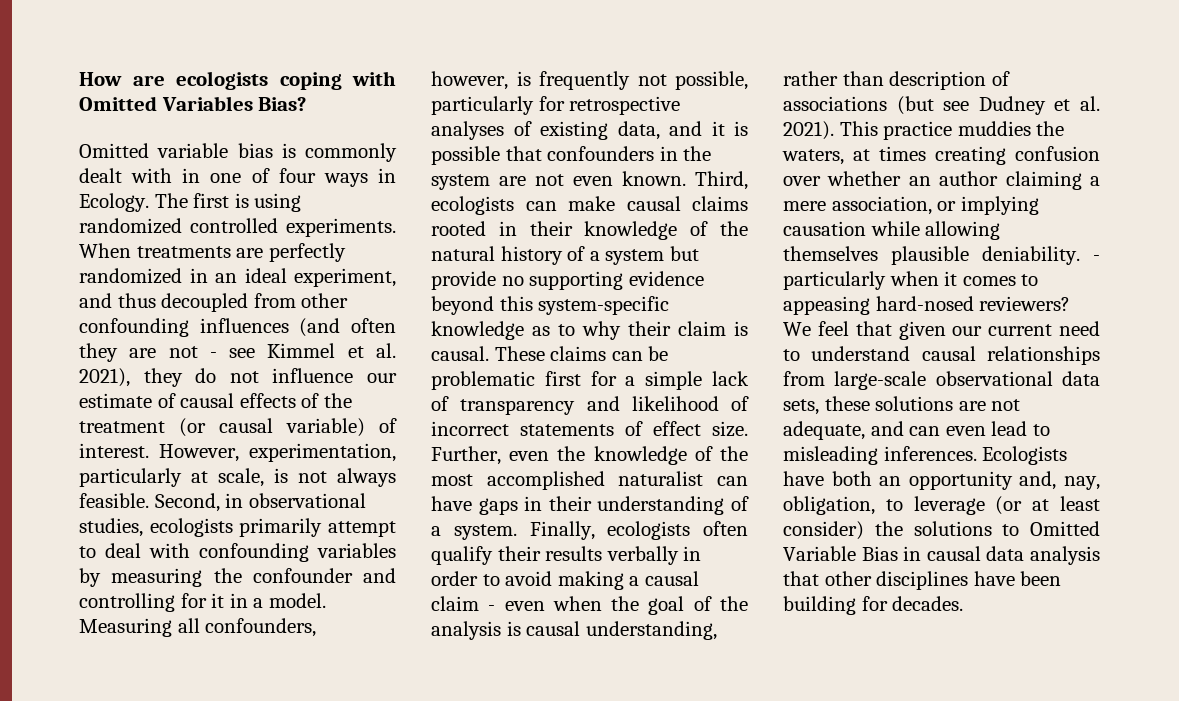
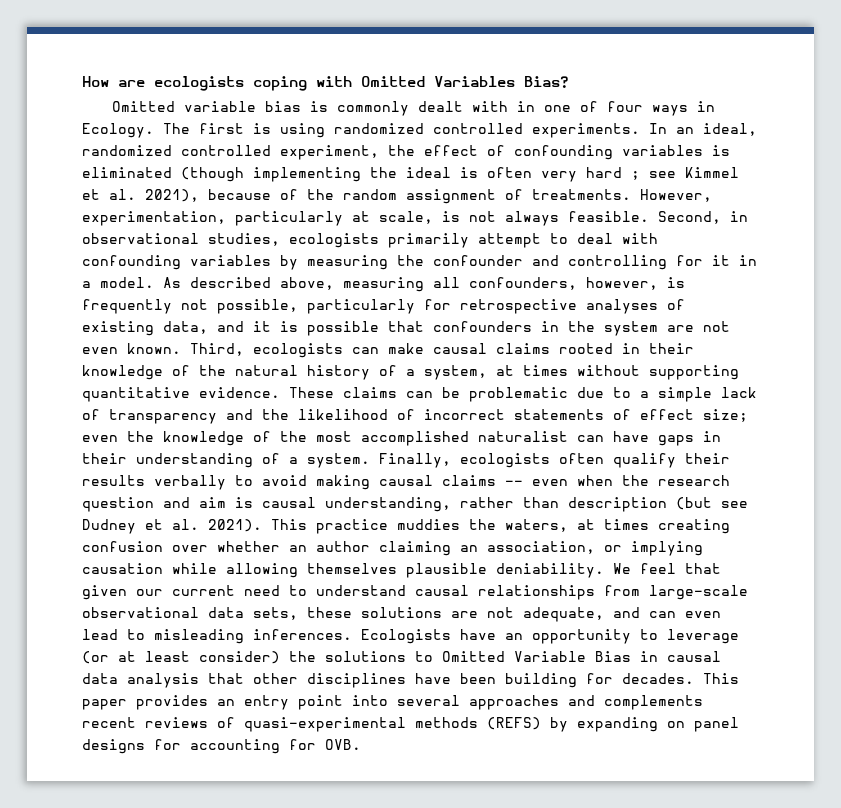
- When treatments are perfectly randomized in an ideal experiment, and thus decoupled from other confounding influences (and often they are not - see Kimmel et al. 2021), they do not influence our estimate of causal effects of the treatment (or causal variable) of interest.
+ In an ideal, randomized controlled experiment, the effect of confounding variables is eliminated (though implementing the ideal is often very hard ; see Kimmel et al. 2021), because of the random assignment of treatments.
- Measuring all confounders, however, is frequently not possible, particularly for retrospective analyses of existing data, and it is possible that confounders in the system are not even known.
+ As described above, measuring all confounders, however, is frequently not possible, particularly for retrospective analyses of existing data, and it is possible that confounders in the system are not even known.
- Third, ecologists can make causal claims rooted in their knowledge of the natural history of a system but provide no supporting evidence beyond this system-specific knowledge as to why their claim is causal.
+ Third, ecologists can make causal claims rooted in their knowledge of the natural history of a system, at times without supporting quantitative evidence.
- These claims can be problematic first for a simple lack of transparency and likelihood of incorrect statements of effect size. Further, even the knowledge of the most accomplished naturalist can have gaps in their understanding of a system.
+ These claims can be problematic due to a simple lack of transparency and the likelihood of incorrect statements of effect size; even the knowledge of the most accomplished naturalist can have gaps in their understanding of a system.
- Finally, ecologists often qualify their results verbally in order to avoid making a causal claim - even when the goal of the analysis is causal understanding, rather than description of associations (but see Dudney et al. 2021).
+ Finally, ecologists often qualify their results verbally to avoid making causal claims -- even when the research question and aim is causal understanding, rather than description (but see Dudney et al. 2021).
- This practice muddies the waters, at times creating confusion over whether an author claiming a mere association, or implying causation while allowing themselves plausible deniability.
+ This practice muddies the waters, at times creating confusion over whether an author claiming an association, or implying causation while allowing themselves plausible deniability.
- - particularly when it comes to appeasing hard-nosed reviewers?
- Ecologists have both an opportunity and, nay, obligation, to leverage (or at least consider) the solutions to Omitted Variable Bias in causal data analysis that other disciplines have been building for decades.
+ Ecologists have an opportunity to leverage (or at least consider) the solutions to Omitted Variable Bias in causal data analysis that other disciplines have been building for decades.
+ This paper provides an entry point into several approaches and complements recent reviews of quasi-experimental methods (REFS) by expanding on panel designs for accounting for OVB.

